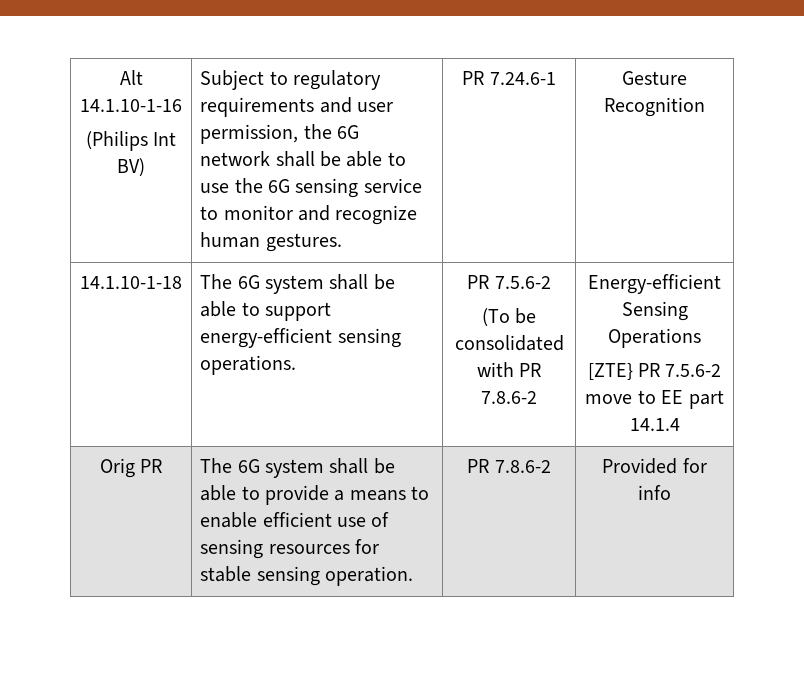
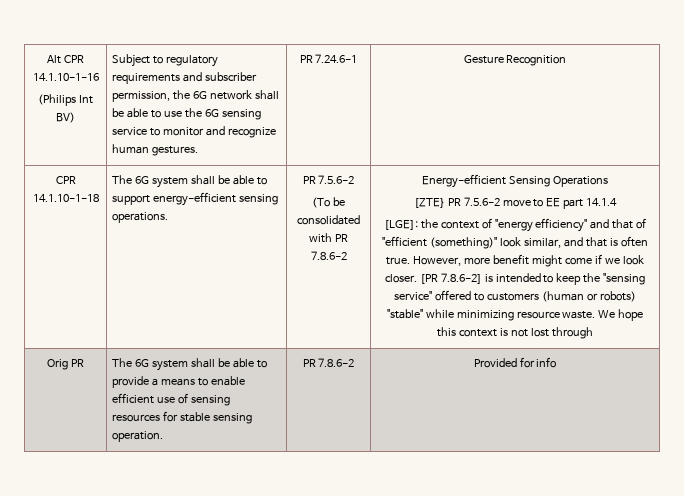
- Alt 14.1.10-1-16
- (Philips Int BV) | Subject to regulatory requirements and user permission, the 6G network shall be able to use the 6G sensing service to monitor and recognize human gestures. | PR 7.24.6-1 | Gesture Recognition
+ Alt CPR 14.1.10-1-16
+ (Philips Int BV) | Subject to regulatory requirements and subscriber permission, the 6G network shall be able to use the 6G sensing service to monitor and recognize human gestures. | PR 7.24.6-1 | Gesture Recognition
- 14.1.10-1-18
+ CPR 14.1.10-1-18
+ [LGE]: the context of "energy efficiency" and that of "efficient (something)" look similar, and that is often true. However, more benefit might come if we look closer. [PR 7.8.6-2] is intended to keep the "sensing service" offered to customers (human or robots) "stable" while minimizing resource waste. We hope this context is not lost through

